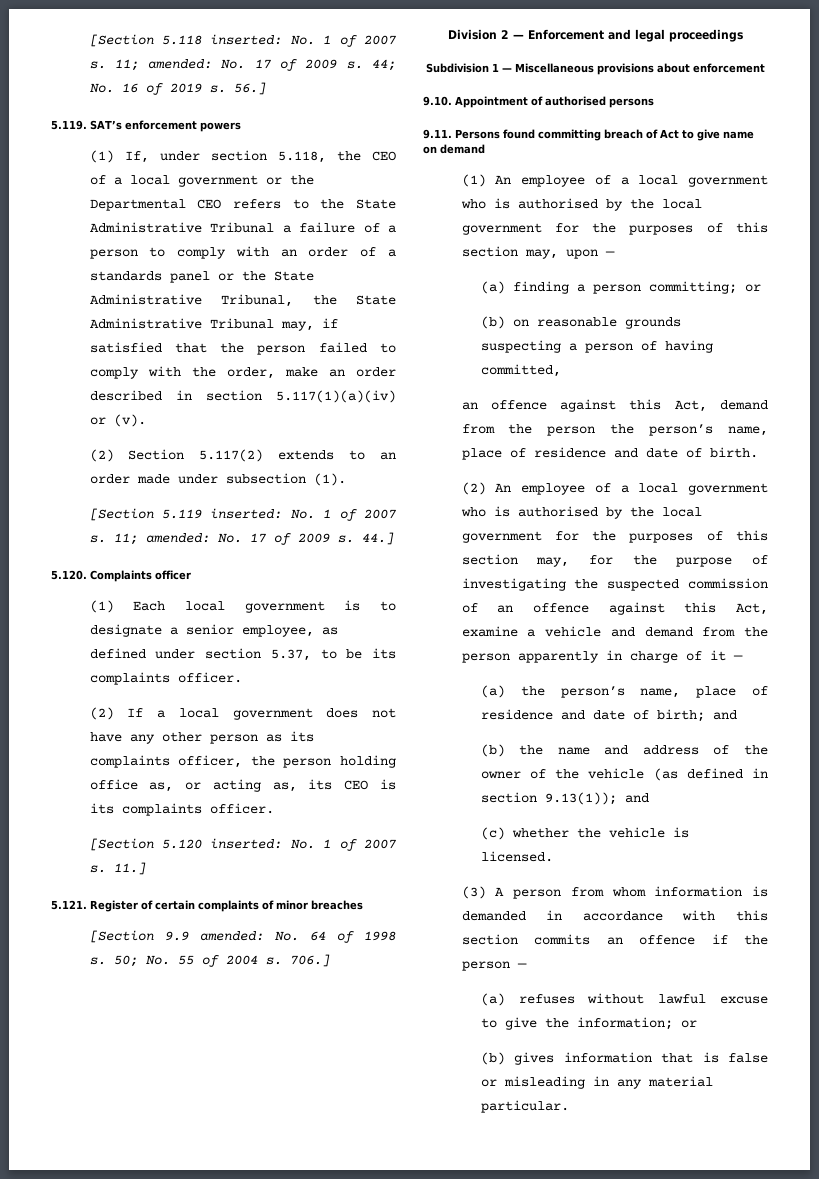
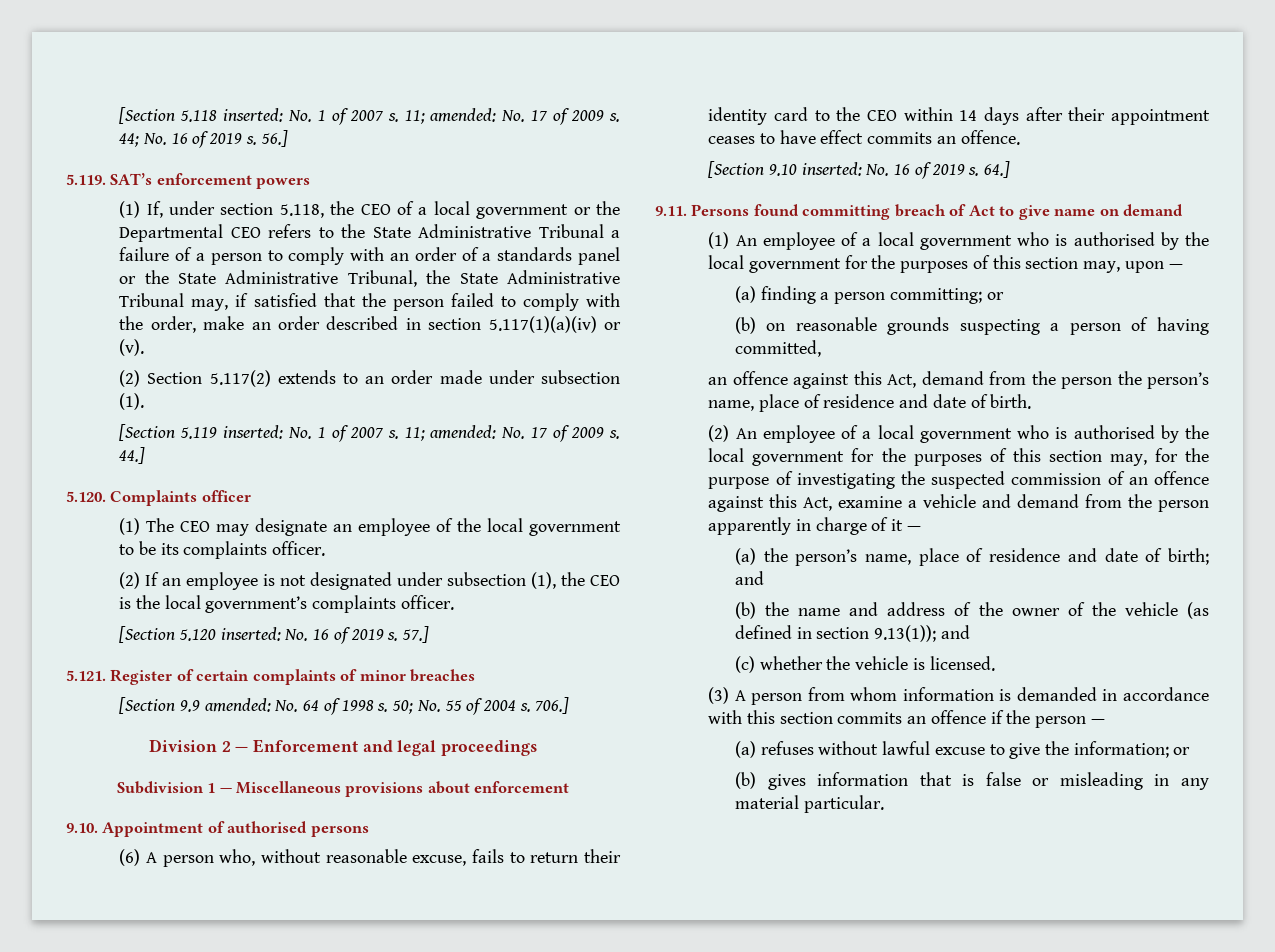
- (1) Each local government is to designate a senior employee, as defined under section 5.37, to be its complaints officer.
+ (1) The CEO may designate an employee of the local government to be its complaints officer.
- (2) If a local government does not have any other person as its complaints officer, the person holding office as, or acting as, its CEO is its complaints officer.
+ (2) If an employee is not designated under subsection (1), the CEO is the local government’s complaints officer.
- [Section 5.120 inserted: No. 1 of 2007 s. 11.]
+ [Section 5.120 inserted: No. 16 of 2019 s. 57.]
+ (6) A person who, without reasonable excuse, fails to return their identity card to the CEO within 14 days after their appointment ceases to have effect commits an offence.
+ [Section 9.10 inserted: No. 16 of 2019 s. 64.]

